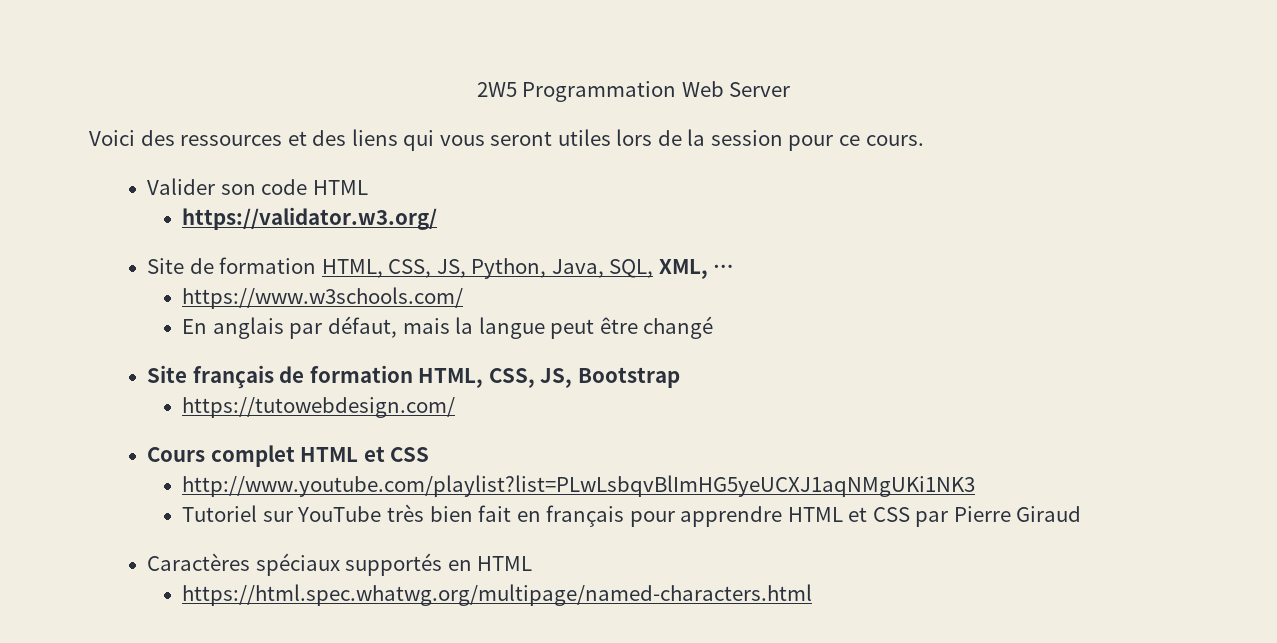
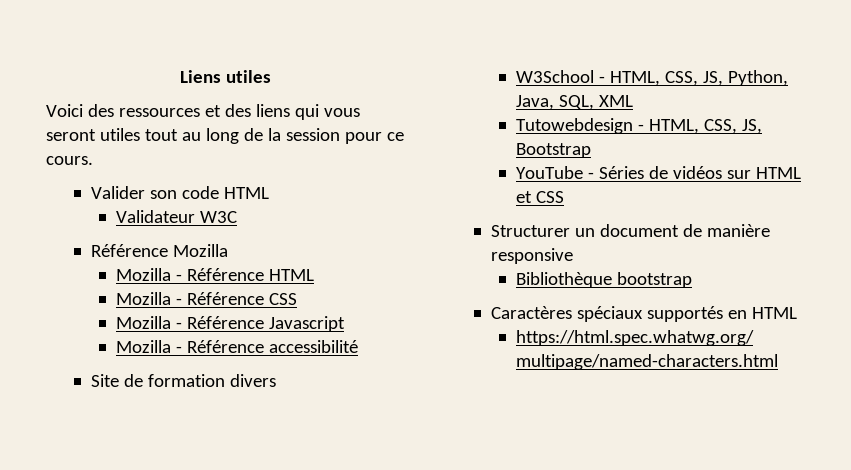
- 2W5 Programmation Web Server
+ Liens utiles
- Voici des ressources et des liens qui vous seront utiles lors de la session pour ce cours.
+ Voici des ressources et des liens qui vous seront utiles tout au long de la session pour ce cours.
- https://validator.w3.org/
+ Validateur W3C
+ Référence Mozilla
+ Mozilla - Référence HTML
+ Mozilla - Référence CSS
+ Mozilla - Référence Javascript
+ Mozilla - Référence accessibilité
- Site de formation HTML, CSS, JS, Python, Java, SQL, XML, …
- https://www.w3schools.com/
- En anglais par défaut, mais la langue peut être changé
- Site français de formation HTML, CSS, JS, Bootstrap
- https://tutowebdesign.com/
- Cours complet HTML et CSS
- http://www.youtube.com/playlist?list=PLwLsbqvBlImHG5yeUCXJ1aqNMgUKi1NK3
- Tutoriel sur YouTube très bien fait en français pour apprendre HTML et CSS par Pierre Giraud
+ Site de formation divers
+ W3School - HTML, CSS, JS, Python, Java, SQL, XML
+ Tutowebdesign - HTML, CSS, JS, Bootstrap
+ YouTube - Séries de vidéos sur HTML et CSS
+ Structurer un document de manière responsive
+ Bibliothèque bootstrap

